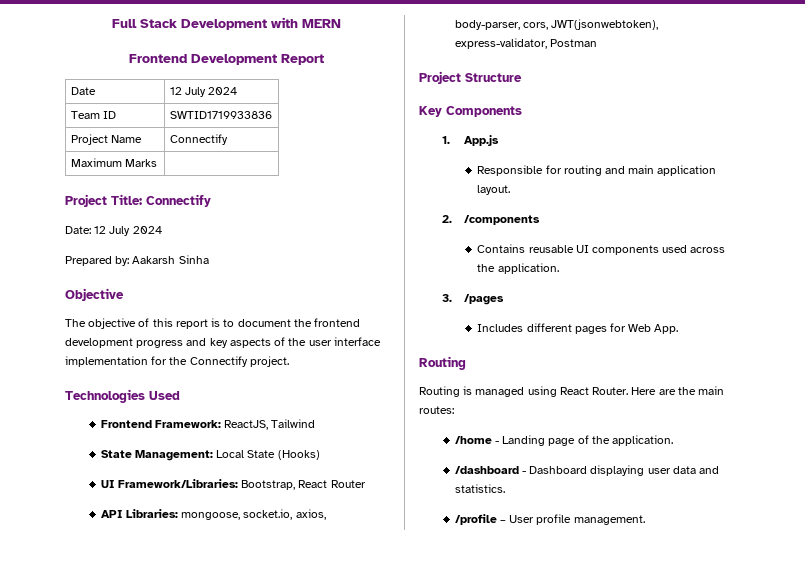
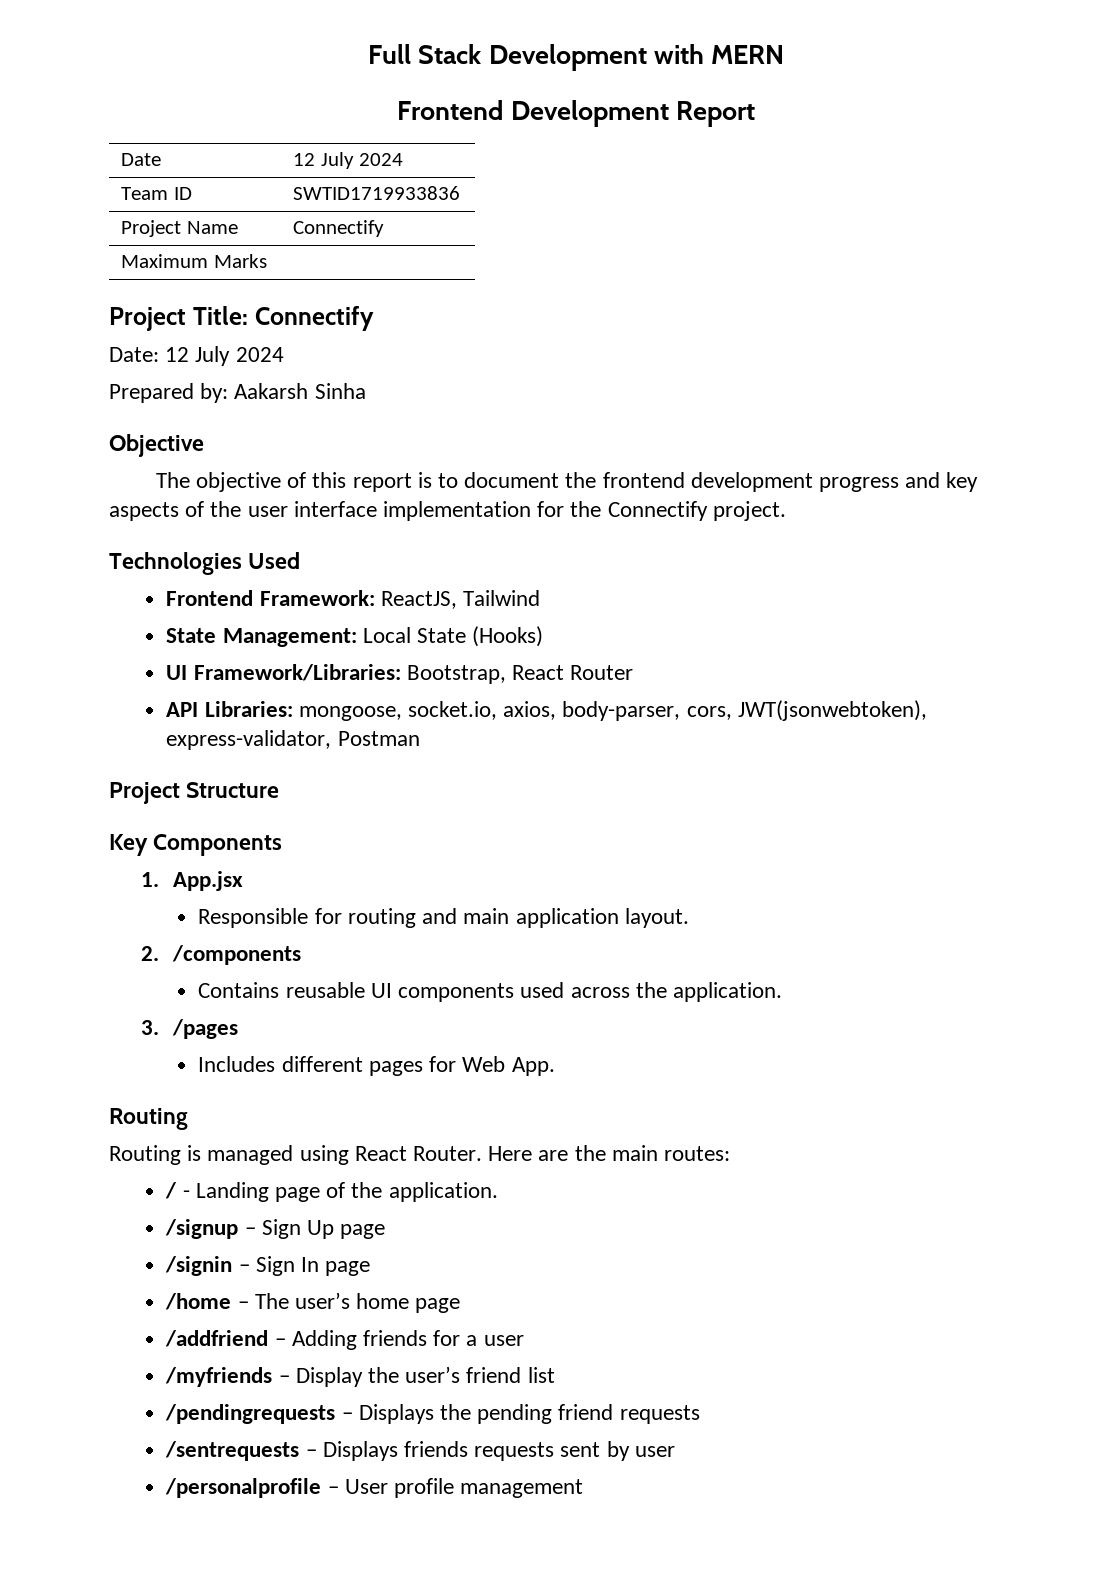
- 1. App.js
+ 1. App.jsx
- /home - Landing page of the application.
+ / - Landing page of the application.
- /dashboard - Dashboard displaying user data and statistics.
- /profile – User profile management.
+ /signup – Sign Up page
+ /signin – Sign In page
+ /home – The user’s home page
+ /addfriend – Adding friends for a user
+ /myfriends – Display the user’s friend list
+ /pendingrequests – Displays the pending friend requests
+ /sentrequests – Displays friends requests sent by user
+ /personalprofile – User profile management

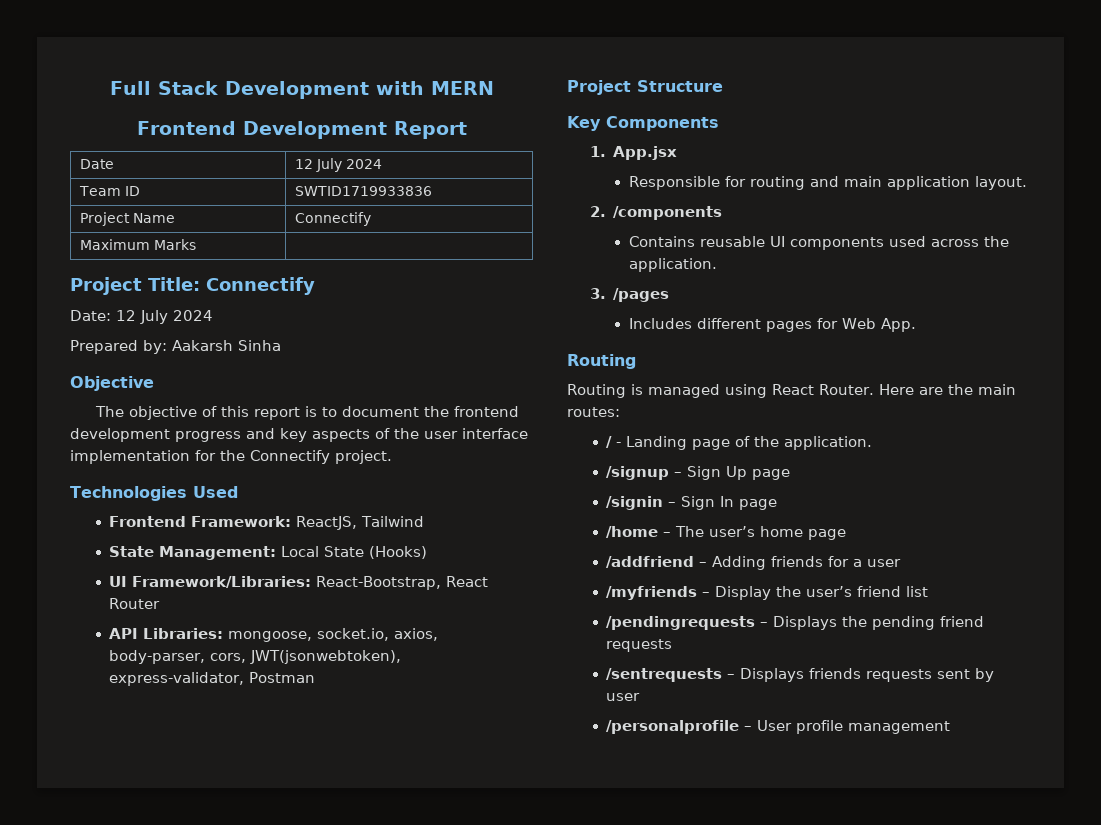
- UI Framework/Libraries: Bootstrap, React Router
+ UI Framework/Libraries: React-Bootstrap, React Router

